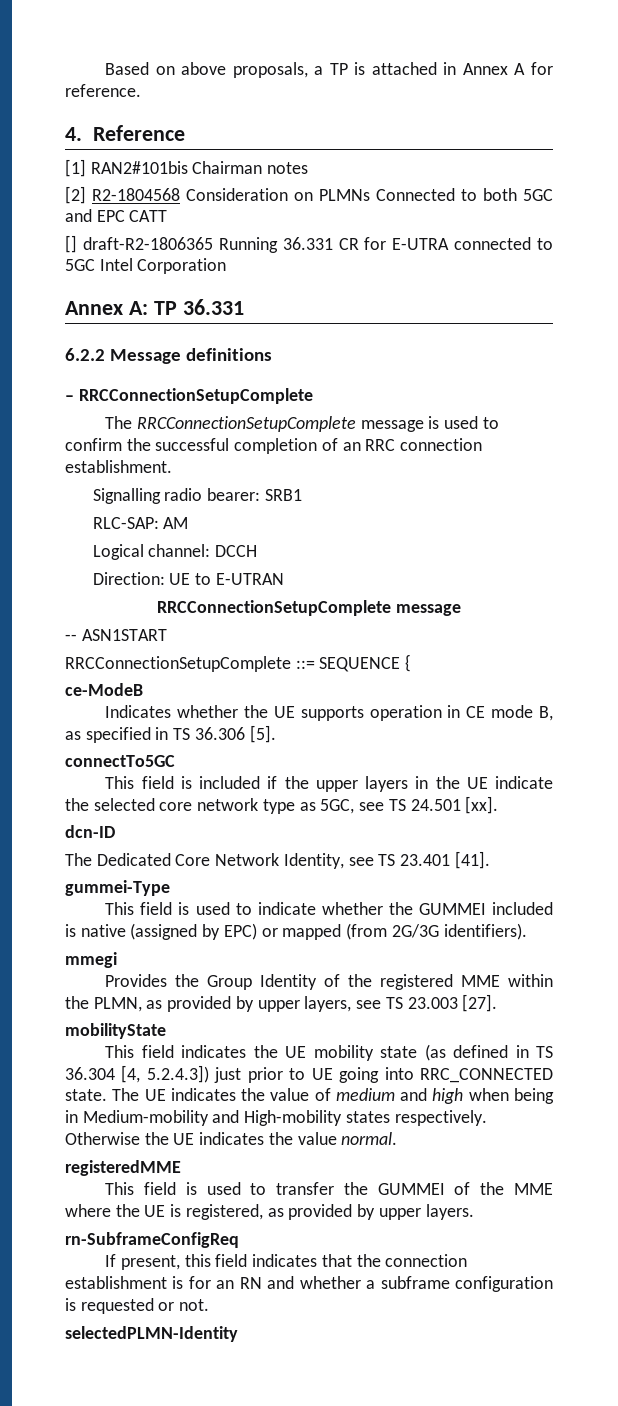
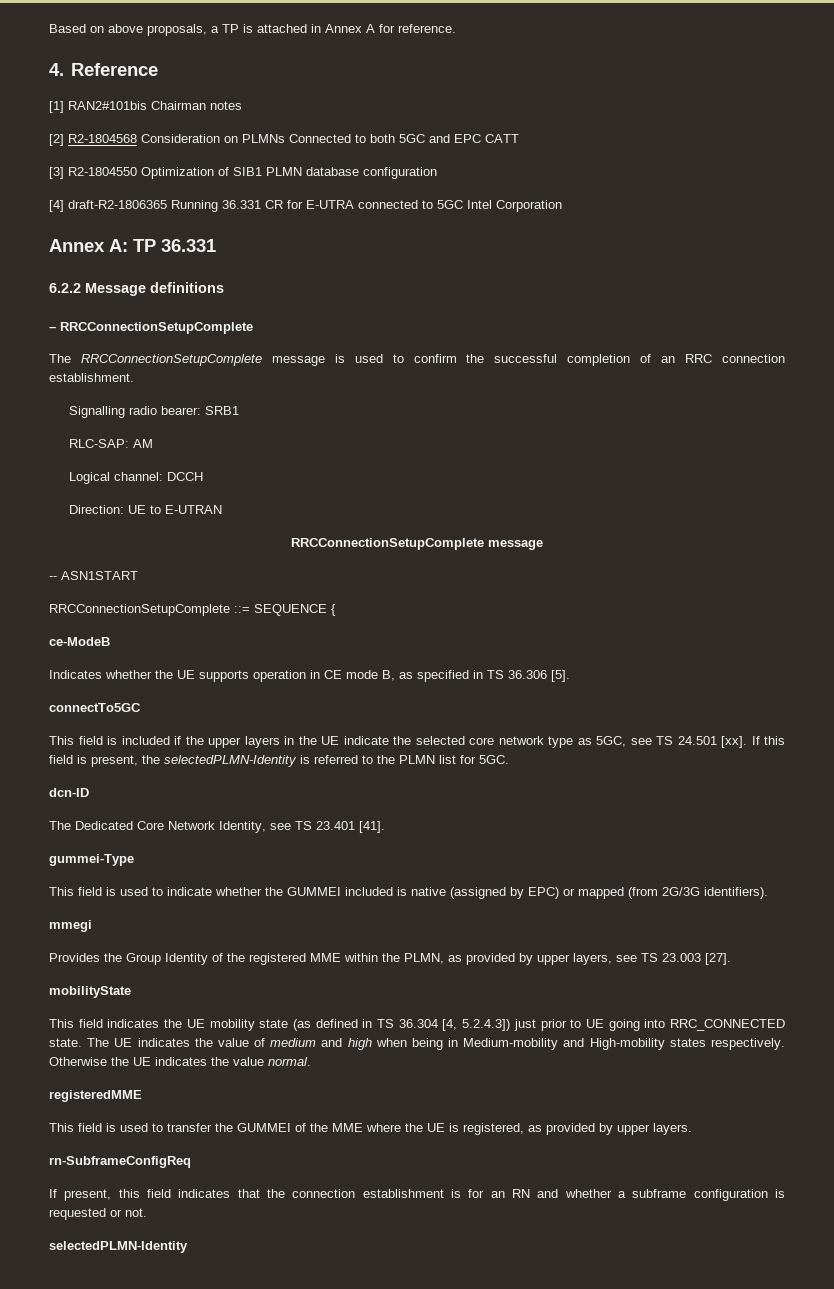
- [] draft-R2-1806365 Running 36.331 CR for E-UTRA connected to 5GC Intel Corporation
+ [3] R2-1804550 Optimization of SIB1 PLMN database configuration
+ [4] draft-R2-1806365 Running 36.331 CR for E-UTRA connected to 5GC Intel Corporation
+ If this field is present, the selectedPLMN-Identity is referred to the PLMN list for 5GC.

